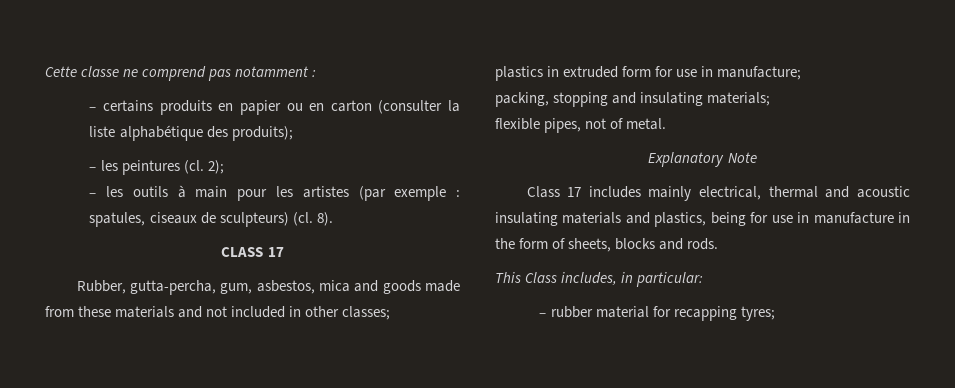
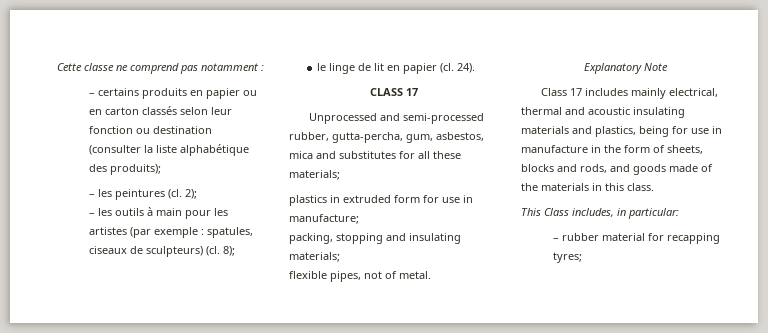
- – certains produits en papier ou en carton (consulter la liste alphabétique des produits);
+ – certains produits en papier ou en carton classés selon leur fonction ou destination (consulter la liste alphabétique des produits);
- 8).
+ 8);
+ le linge de lit en papier (cl. 24).
  CLASS 17
- Rubber, gutta-percha, gum, asbestos, mica and goods made from these materials and not included in other classes;
+ Unprocessed and semi-processed rubber, gutta-percha, gum, asbestos, mica and substitutes for all these materials;
- Class 17 includes mainly electrical, thermal and acoustic insulating materials and plastics, being for use in manufacture in the form of sheets, blocks and rods.
+ Class 17 includes mainly electrical, thermal and acoustic insulating materials and plastics, being for use in manufacture in the form of sheets, blocks and rods, and goods made of the materials in this class.

